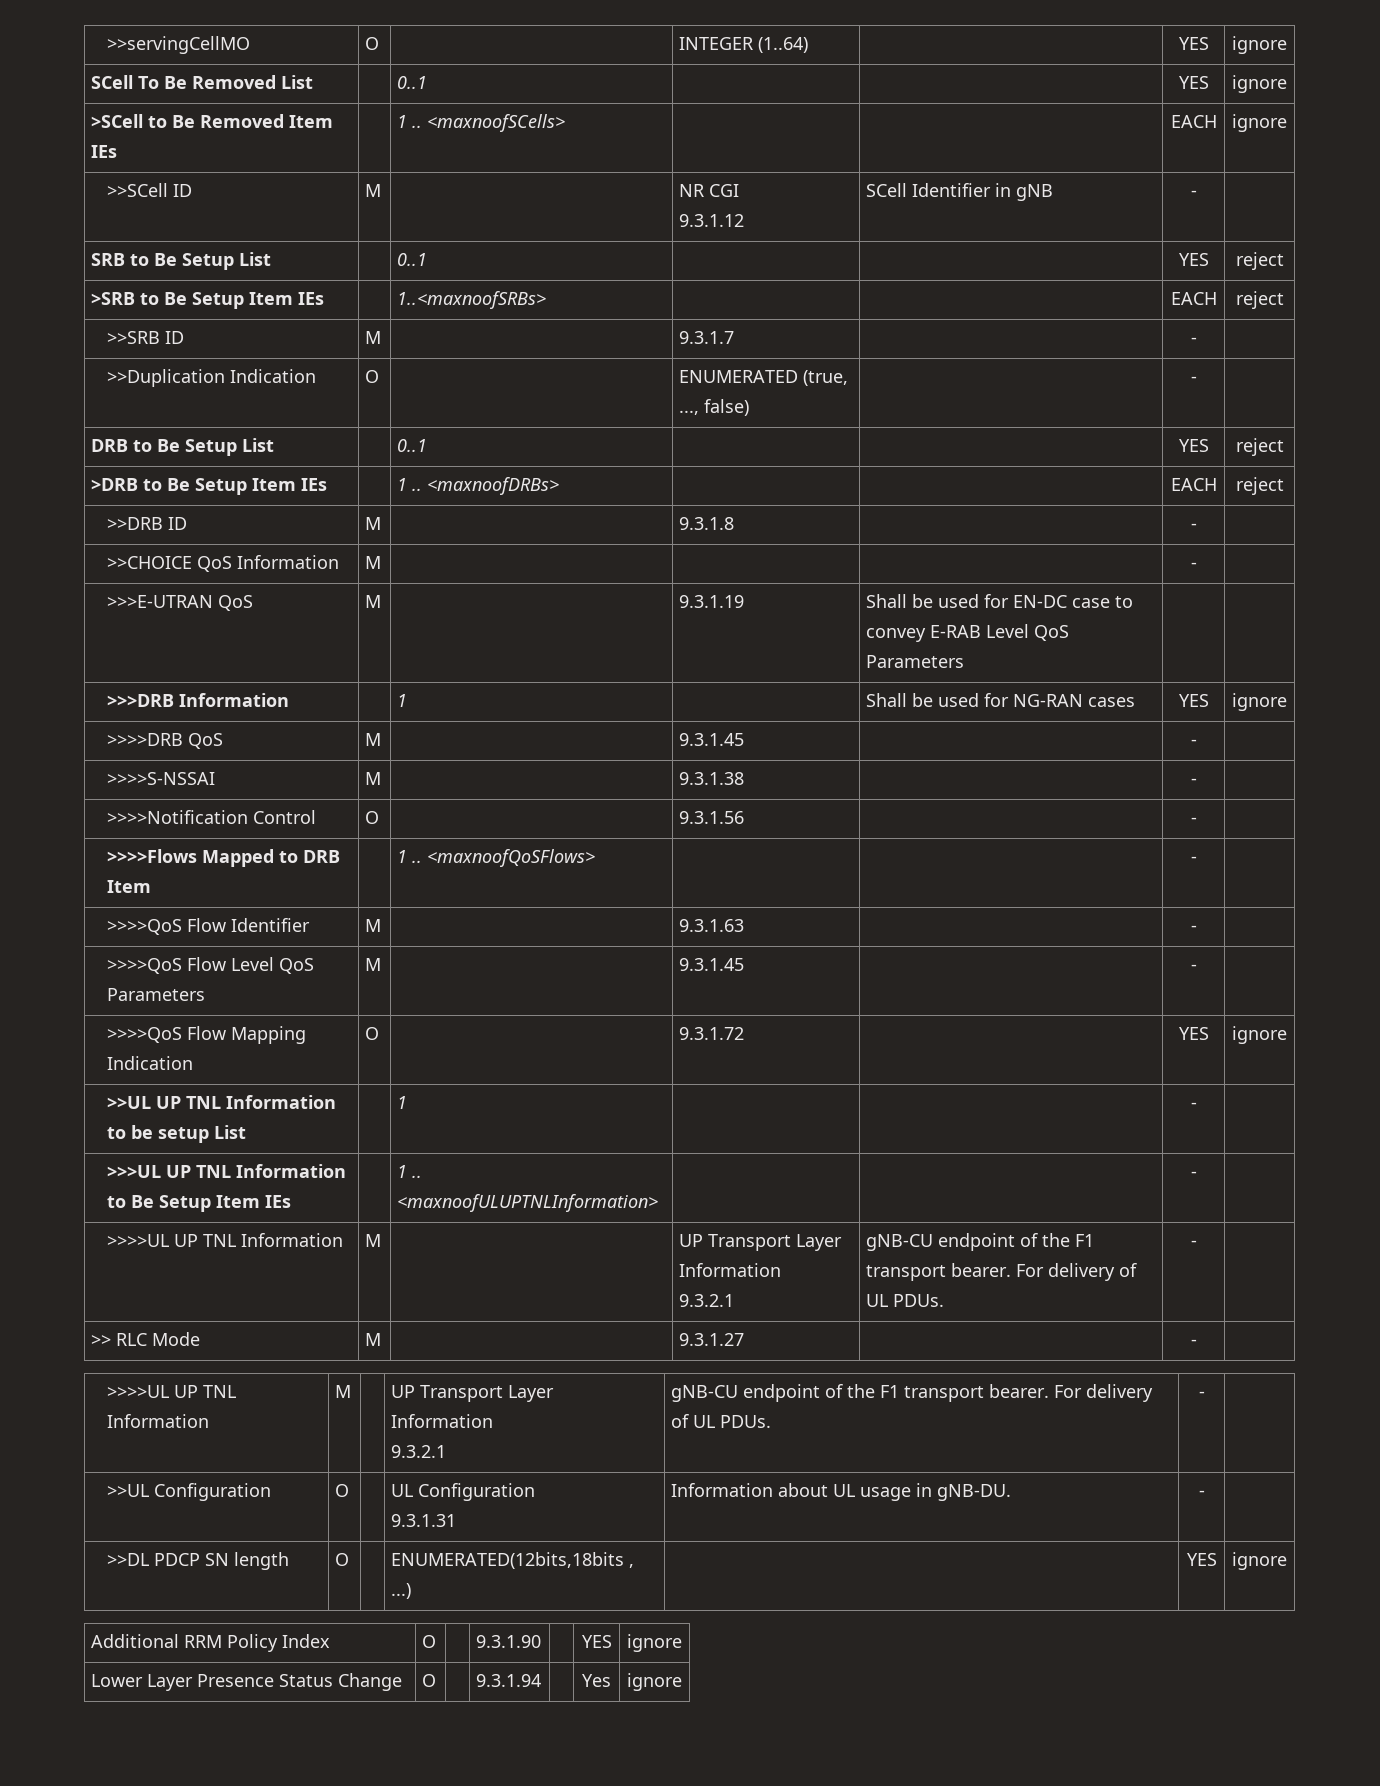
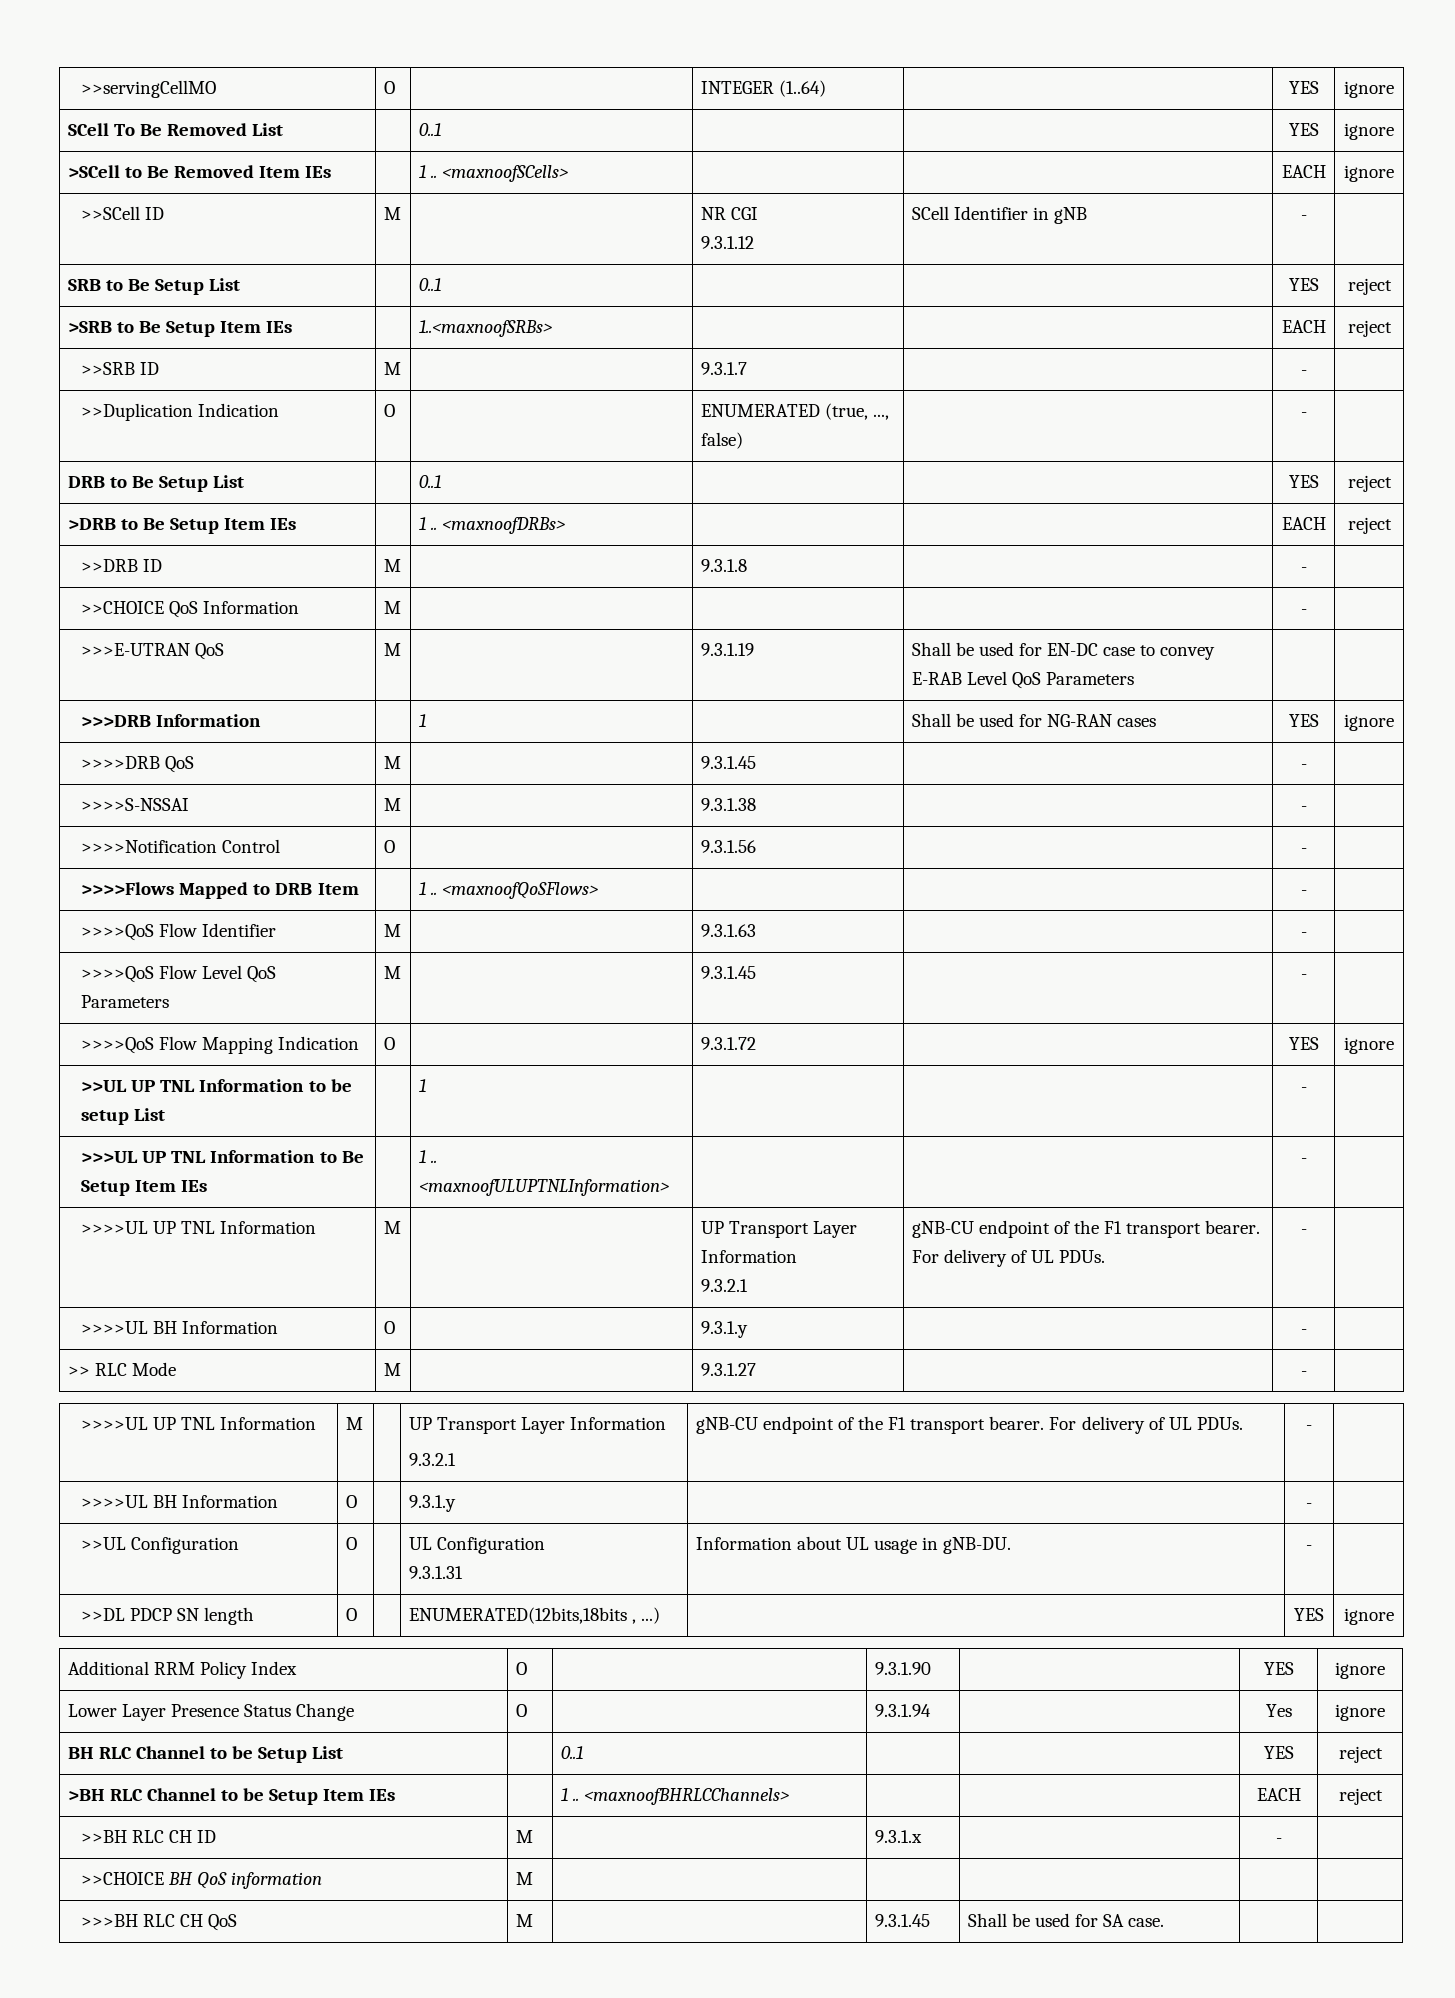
  >>>UL UP TNL Information to Be Setup Item IEs | | 1 .. <maxnoofULUPTNLInformation> | | | - |
  >>>>UL UP TNL Information | M | | UP Transport Layer Information
  9.3.2.1 | gNB-CU endpoint of the F1 transport bearer. For delivery of UL PDUs. | - |
+ >>>>UL BH Information | O | | 9.3.1.y | | - |
  >> RLC Mode | M | | 9.3.1.27 | | - |
  >>>>UL UP TNL Information | M | | UP Transport Layer Information
  9.3.2.1 | gNB-CU endpoint of the F1 transport bearer. For delivery of UL PDUs. | - |
+ >>>>UL BH Information | O | | 9.3.1.y | | - |
+ BH RLC Channel to be Setup List | | 0..1 | | | YES | reject
+ >BH RLC Channel to be Setup Item IEs | | 1 .. <maxnoofBHRLCChannels> | | | EACH | reject
+ >>BH RLC CH ID | M | | 9.3.1.x | | - |
+ >>CHOICE BH QoS information | M | | | | |
+ >>>BH RLC CH QoS | M | | 9.3.1.45 | Shall be used for SA case. | |

